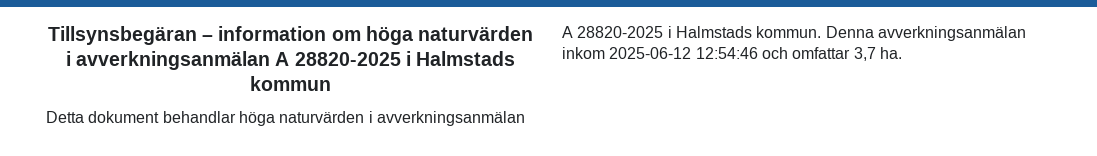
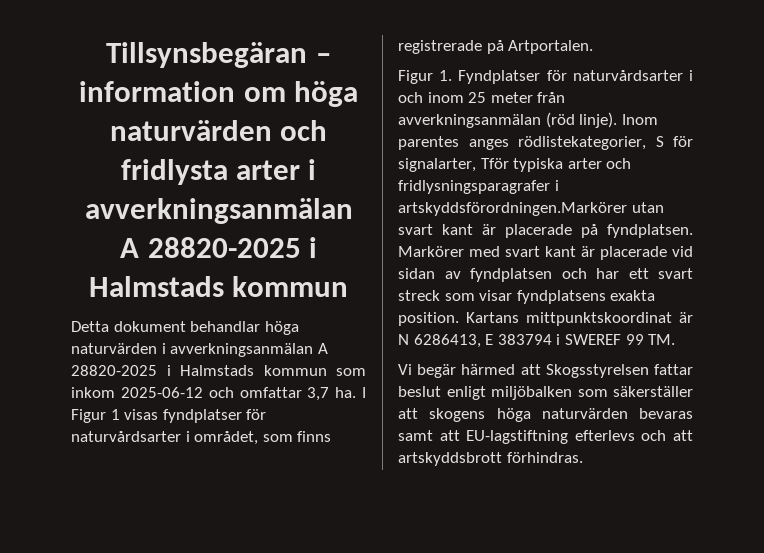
- Tillsynsbegäran – information om höga naturvärden i avverkningsanmälan A 28820-2025 i Halmstads kommun
+ Tillsynsbegäran – information om höga naturvärden och fridlysta arter i avverkningsanmälan A 28820-2025 i Halmstads kommun
- Detta dokument behandlar höga naturvärden i avverkningsanmälan A 28820-2025 i Halmstads kommun. Denna avverkningsanmälan inkom 2025-06-12 12:54:46 och omfattar 3,7 ha.
+ Detta dokument behandlar höga naturvärden i avverkningsanmälan A 28820-2025 i Halmstads kommun som inkom 2025-06-12 och omfattar 3,7 ha.
+ I Figur 1 visas fyndplatser för naturvårdsarter i området, som finns registrerade på Artportalen.
+ Figur 1. Fyndplatser för naturvårdsarter i och inom 25 meter från avverkningsanmälan (röd linje). Inom parentes anges rödlistekategorier, S för signalarter, Tför typiska arter och fridlysningsparagrafer i artskyddsförordningen.Markörer utan svart kant är placerade på fyndplatsen. Markörer med svart kant är placerade vid sidan av fyndplatsen och har ett svart streck som visar fyndplatsens exakta position. Kartans mittpunktskoordinat är N 6286413, E 383794 i SWEREF 99 TM.
+ Vi begär härmed att Skogsstyrelsen fattar beslut enligt miljöbalken som säkerställer att skogens höga naturvärden bevaras samt att EU-lagstiftning efterlevs och att artskyddsbrott förhindras.

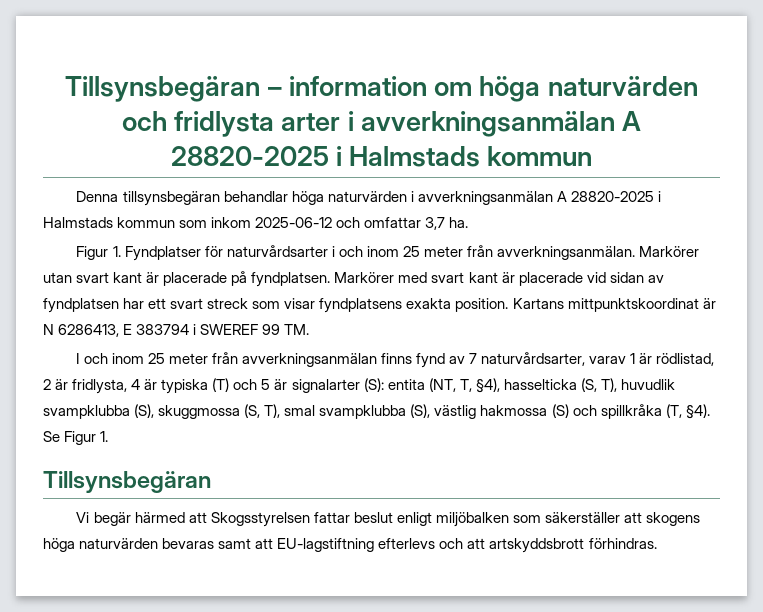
- Detta dokument behandlar höga naturvärden i avverkningsanmälan A 28820-2025 i Halmstads kommun som inkom 2025-06-12 och omfattar 3,7 ha. I Figur 1 visas fyndplatser för naturvårdsarter i området, som finns registrerade på Artportalen.
+ Denna tillsynsbegäran behandlar höga naturvärden i avverkningsanmälan A 28820-2025 i Halmstads kommun som inkom 2025-06-12 och omfattar 3,7 ha.
- Figur 1. Fyndplatser för naturvårdsarter i och inom 25 meter från avverkningsanmälan (röd linje). Inom parentes anges rödlistekategorier, S för signalarter, Tför typiska arter och fridlysningsparagrafer i artskyddsförordningen.Markörer utan svart kant är placerade på fyndplatsen.
+ Figur 1. Fyndplatser för naturvårdsarter i och inom 25 meter från avverkningsanmälan. Markörer utan svart kant är placerade på fyndplatsen.
- Markörer med svart kant är placerade vid sidan av fyndplatsen och har ett svart streck som visar fyndplatsens exakta position.
+ Markörer med svart kant är placerade vid sidan av fyndplatsen har ett svart streck som visar fyndplatsens exakta position.
+ I och inom 25 meter från avverkningsanmälan finns fynd av 7 naturvårdsarter, varav 1 är rödlistad, 2 är fridlysta, 4 är typiska (T) och 5 är signalarter (S): entita (NT, T, §4), hasselticka (S, T), huvudlik svampklubba (S), skuggmossa (S, T), smal svampklubba (S), västlig hakmossa (S) och spillkråka (T, §4). Se Figur 1.
+ Tillsynsbegäran

